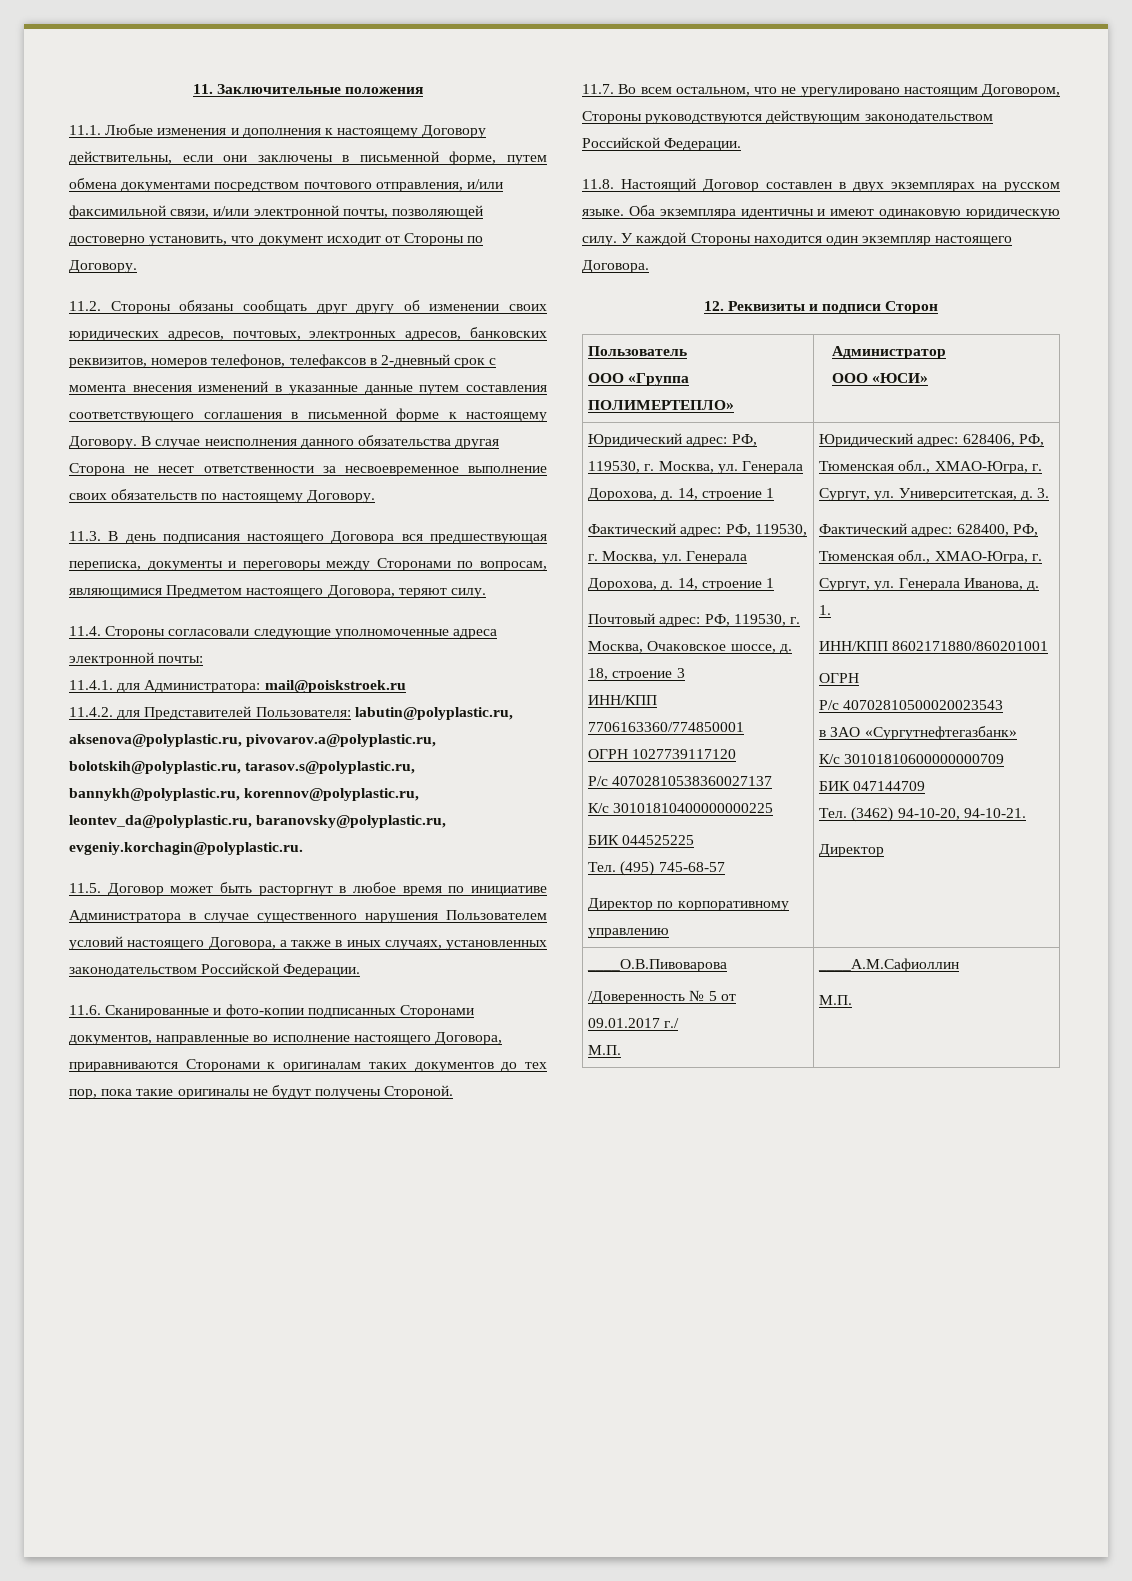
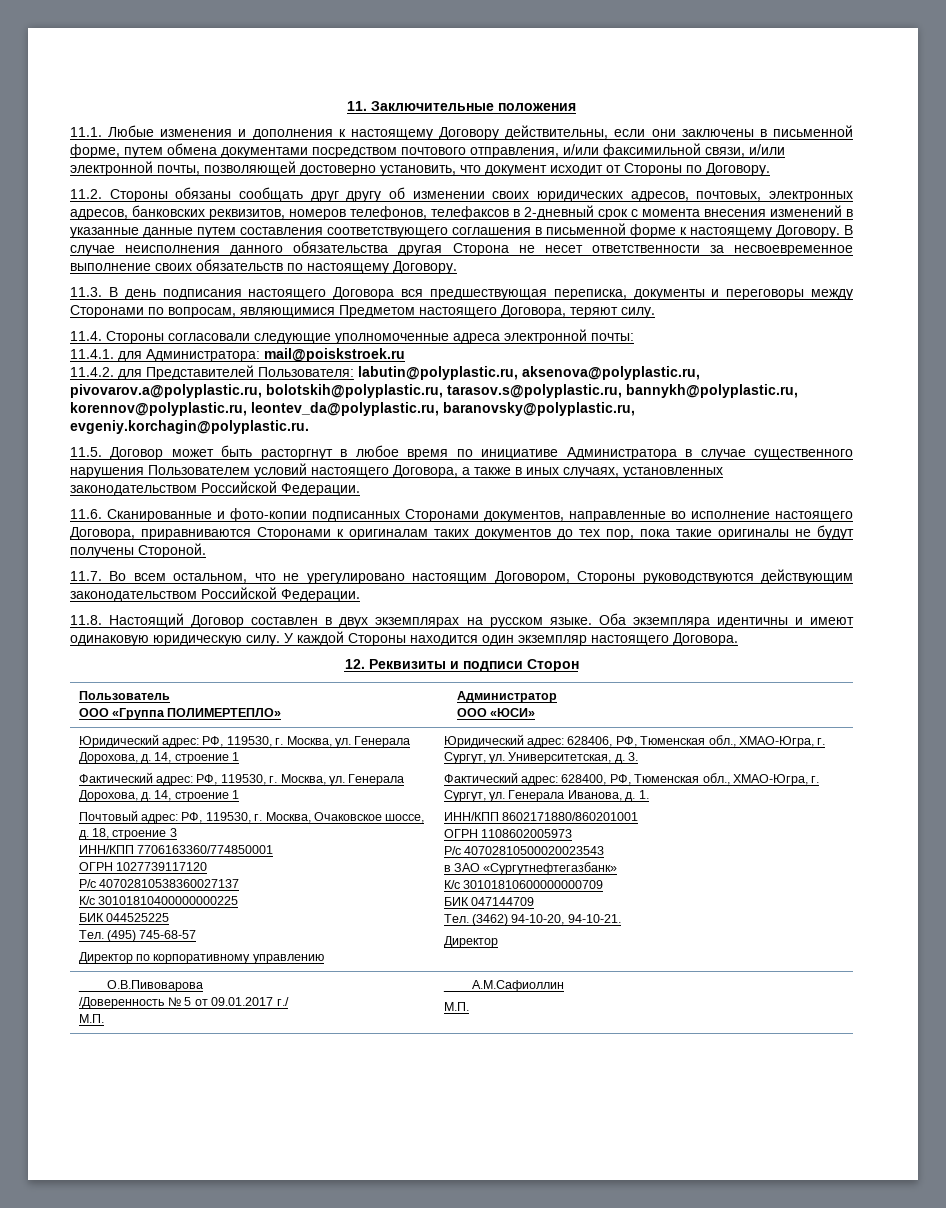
  ИНН/КПП 8602171880/860201001
- ОГРН
+ ОГРН 1108602005973

